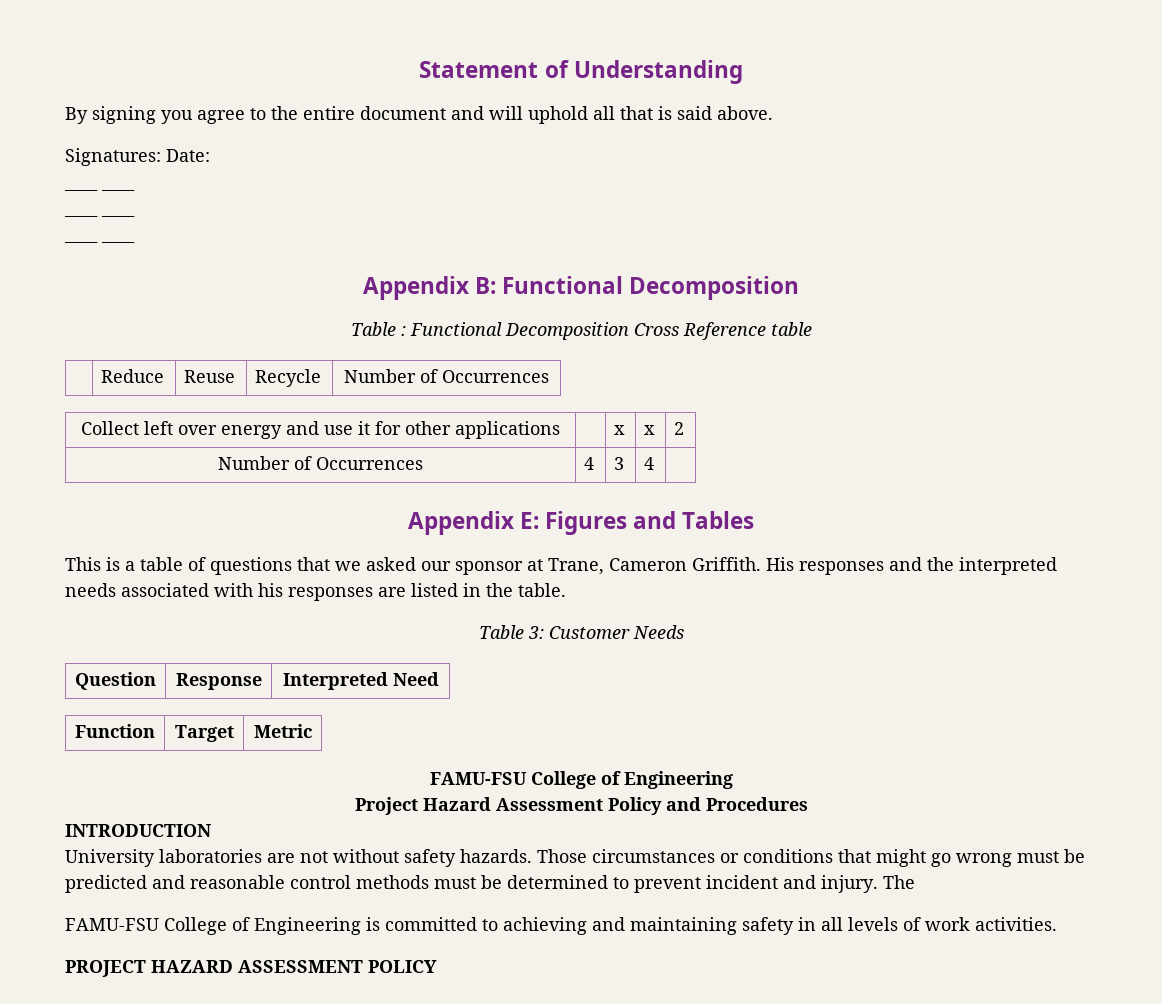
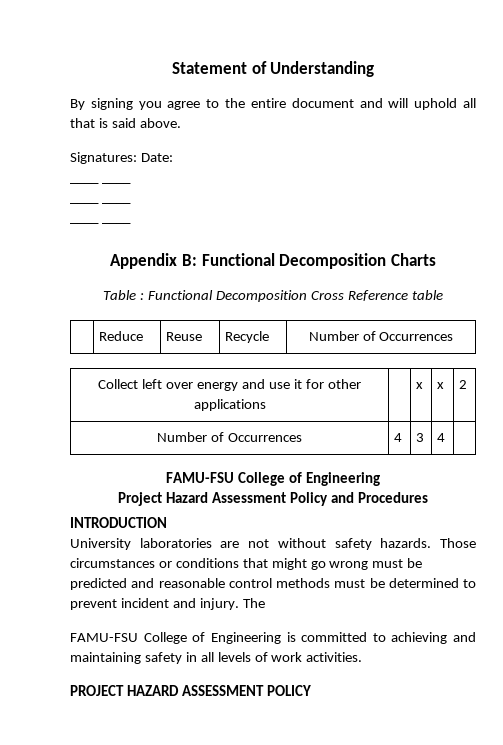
- Appendix B: Functional Decomposition
+ Appendix B: Functional Decomposition Charts
- Appendix E: Figures and Tables
- This is a table of questions that we asked our sponsor at Trane, Cameron Griffith. His responses and the interpreted needs associated with his responses are listed in the table.
- Table 3: Customer Needs
- Question | Response | Interpreted Need
- Function | Target | Metric

